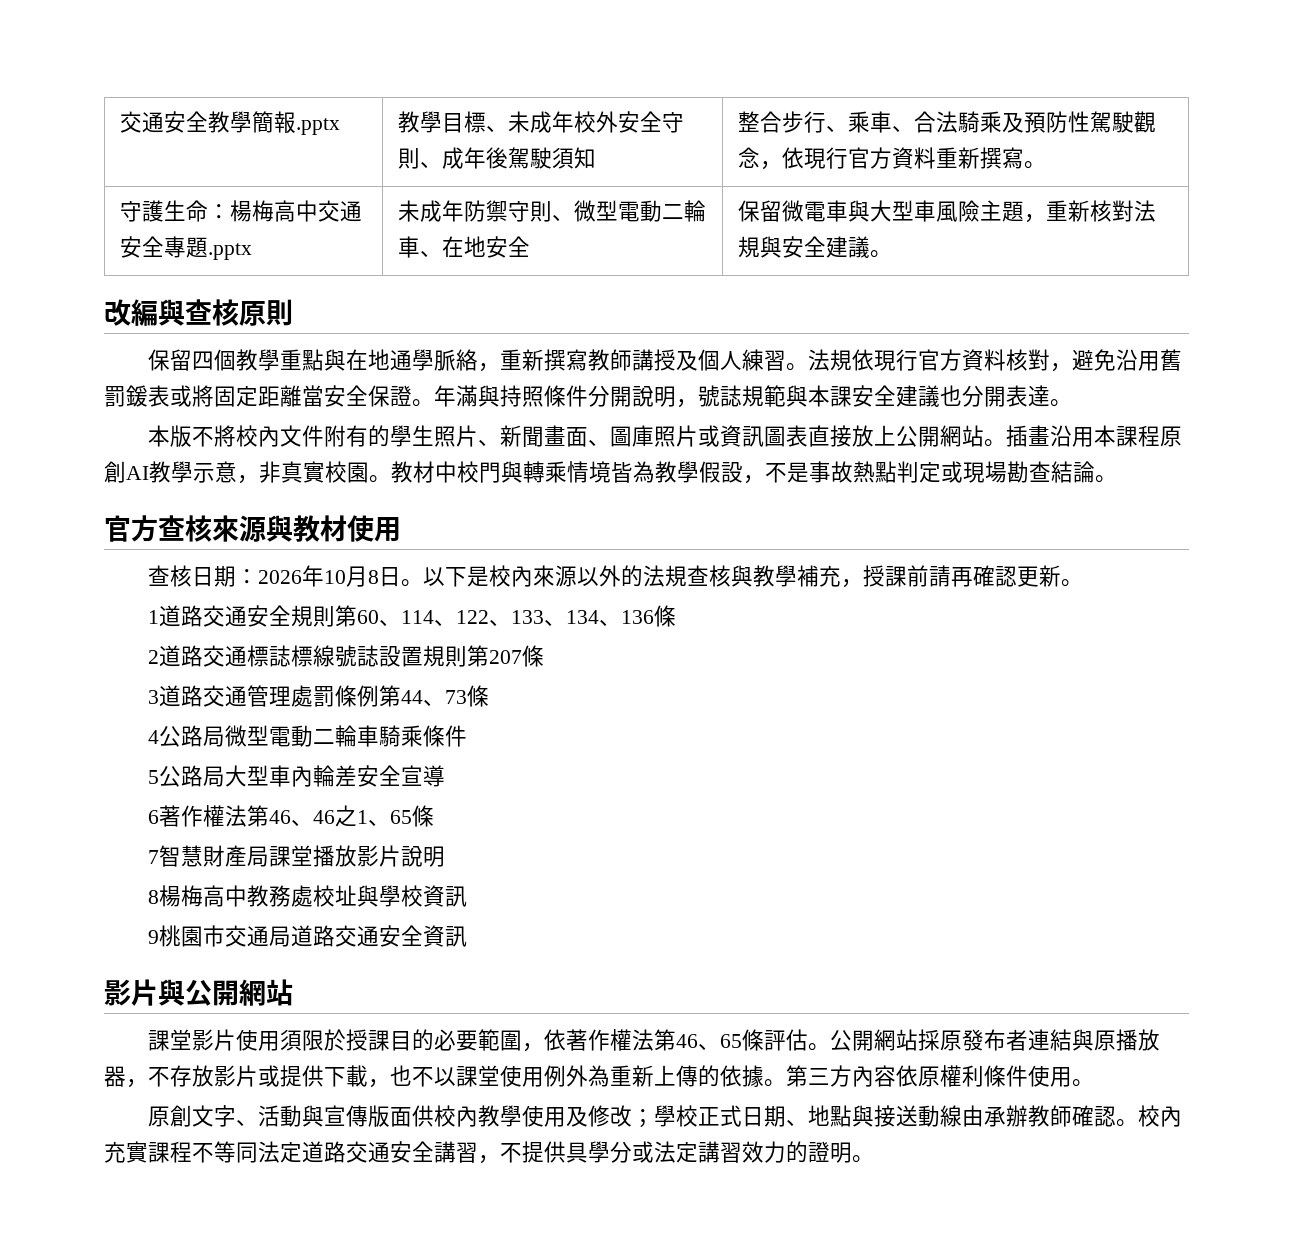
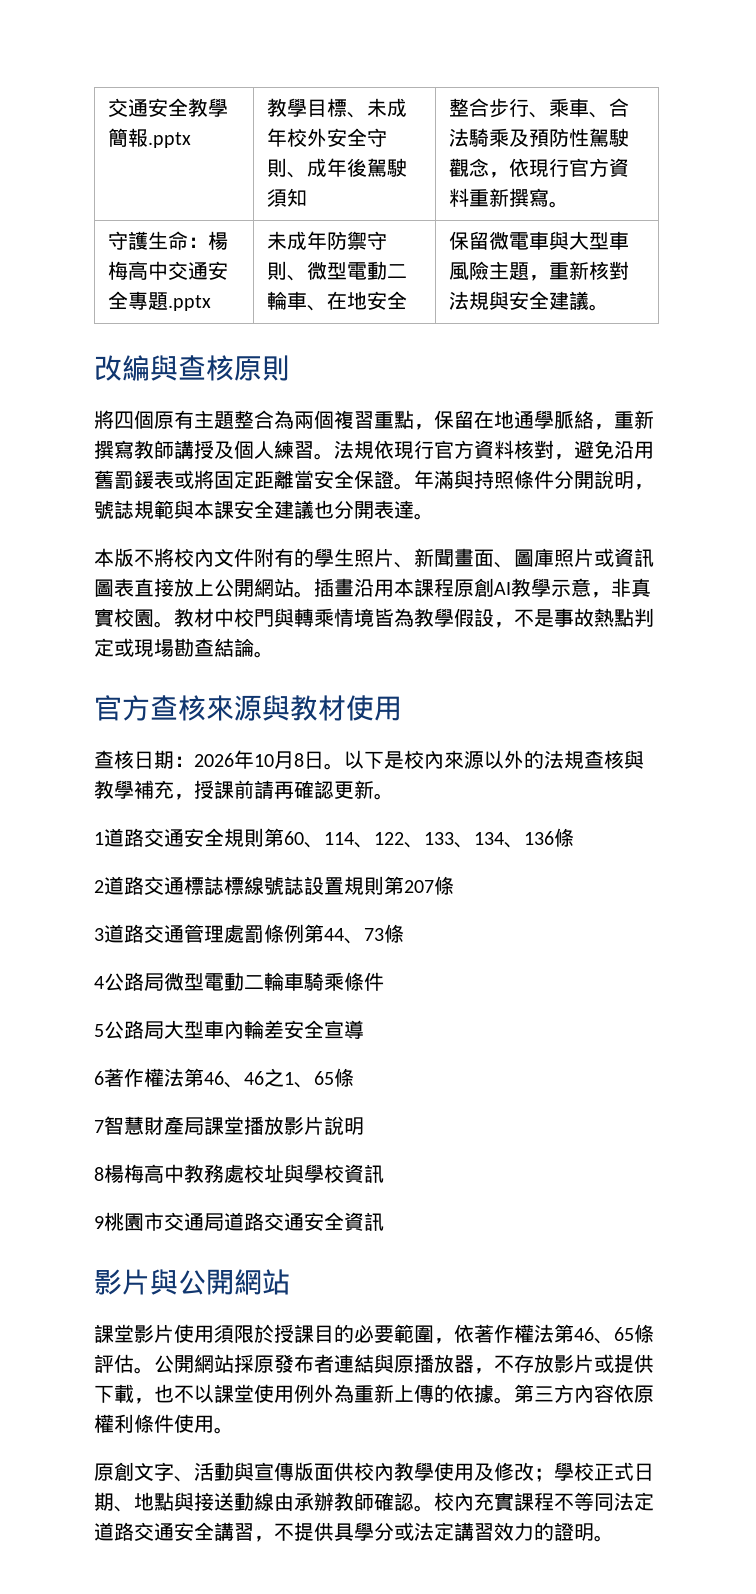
- 保留四個教學重點與在地通學脈絡，重新撰寫教師講授及個人練習。
+ 將四個原有主題整合為兩個複習重點，保留在地通學脈絡，重新撰寫教師講授及個人練習。

